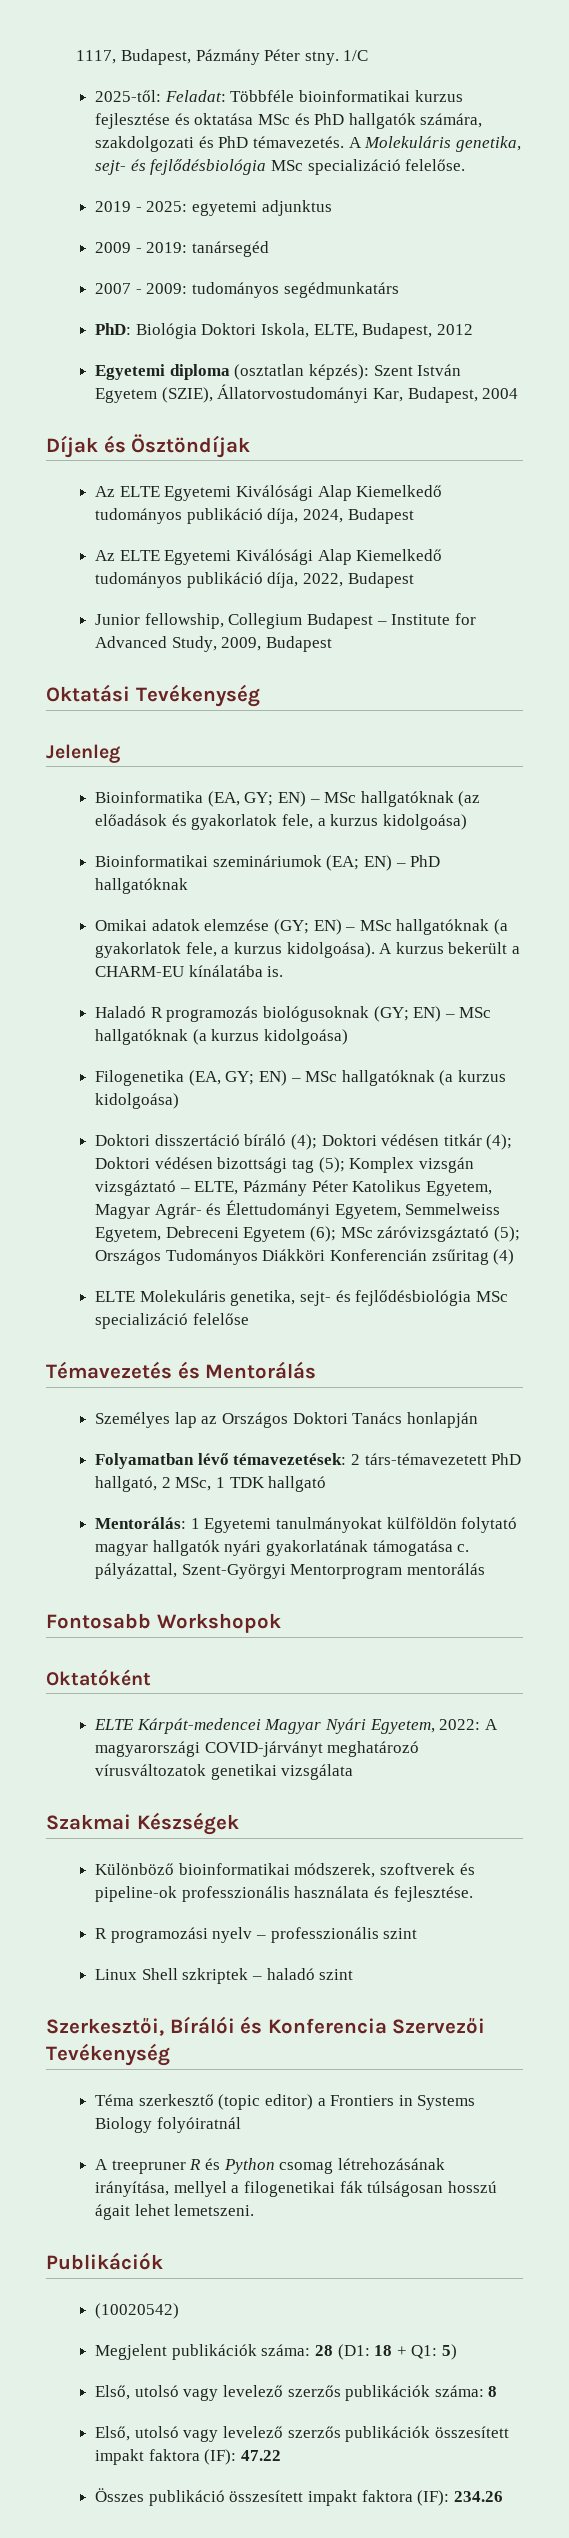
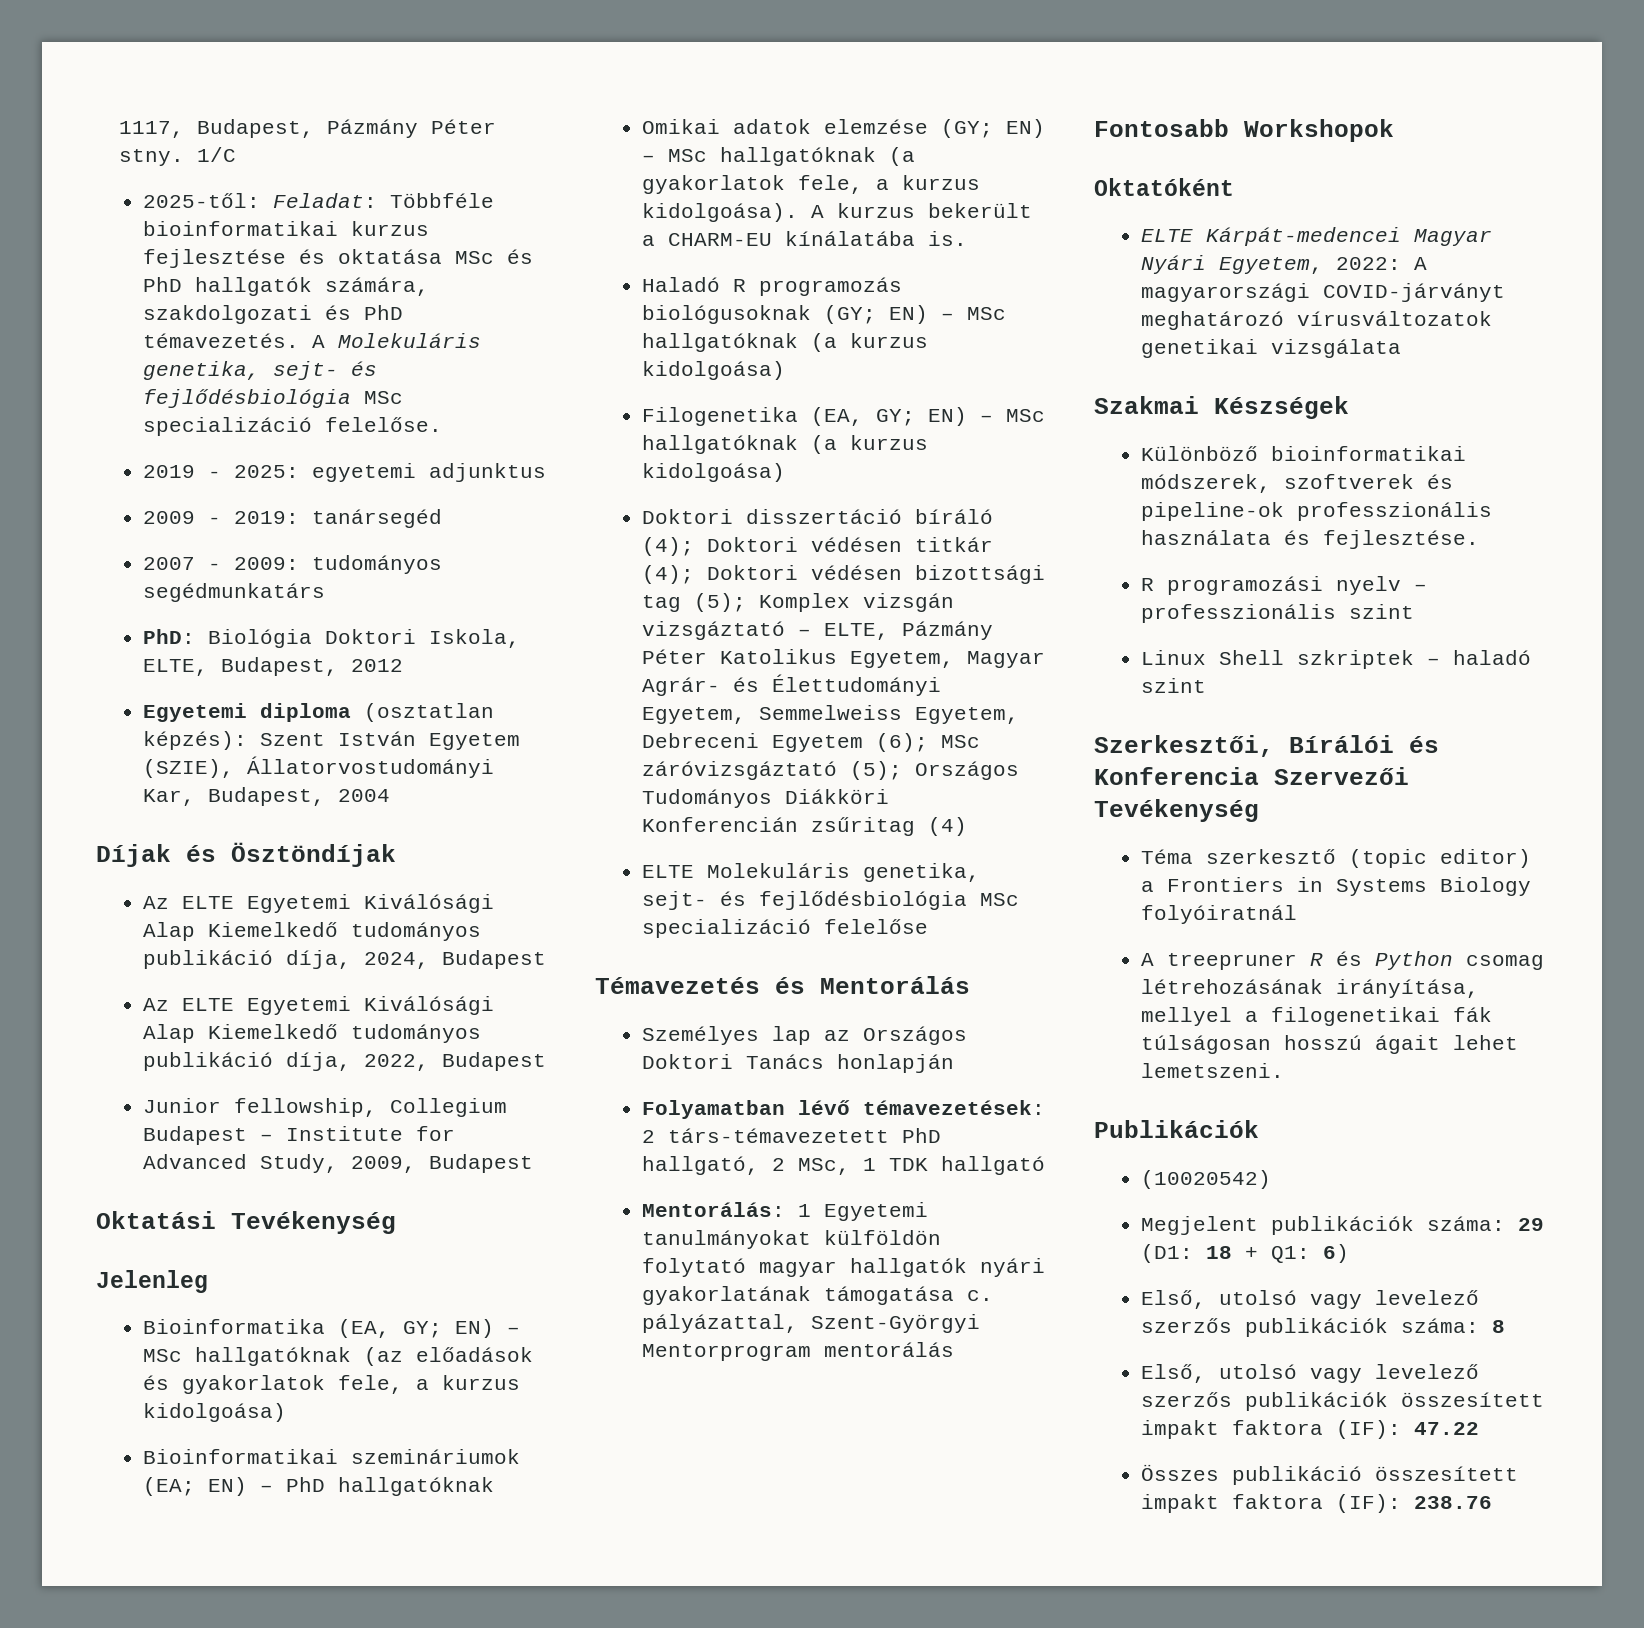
- Megjelent publikációk száma: 28 (D1: 18 + Q1: 5)
+ Megjelent publikációk száma: 29 (D1: 18 + Q1: 6)
- Összes publikáció összesített impakt faktora (IF): 234.26
+ Összes publikáció összesített impakt faktora (IF): 238.76

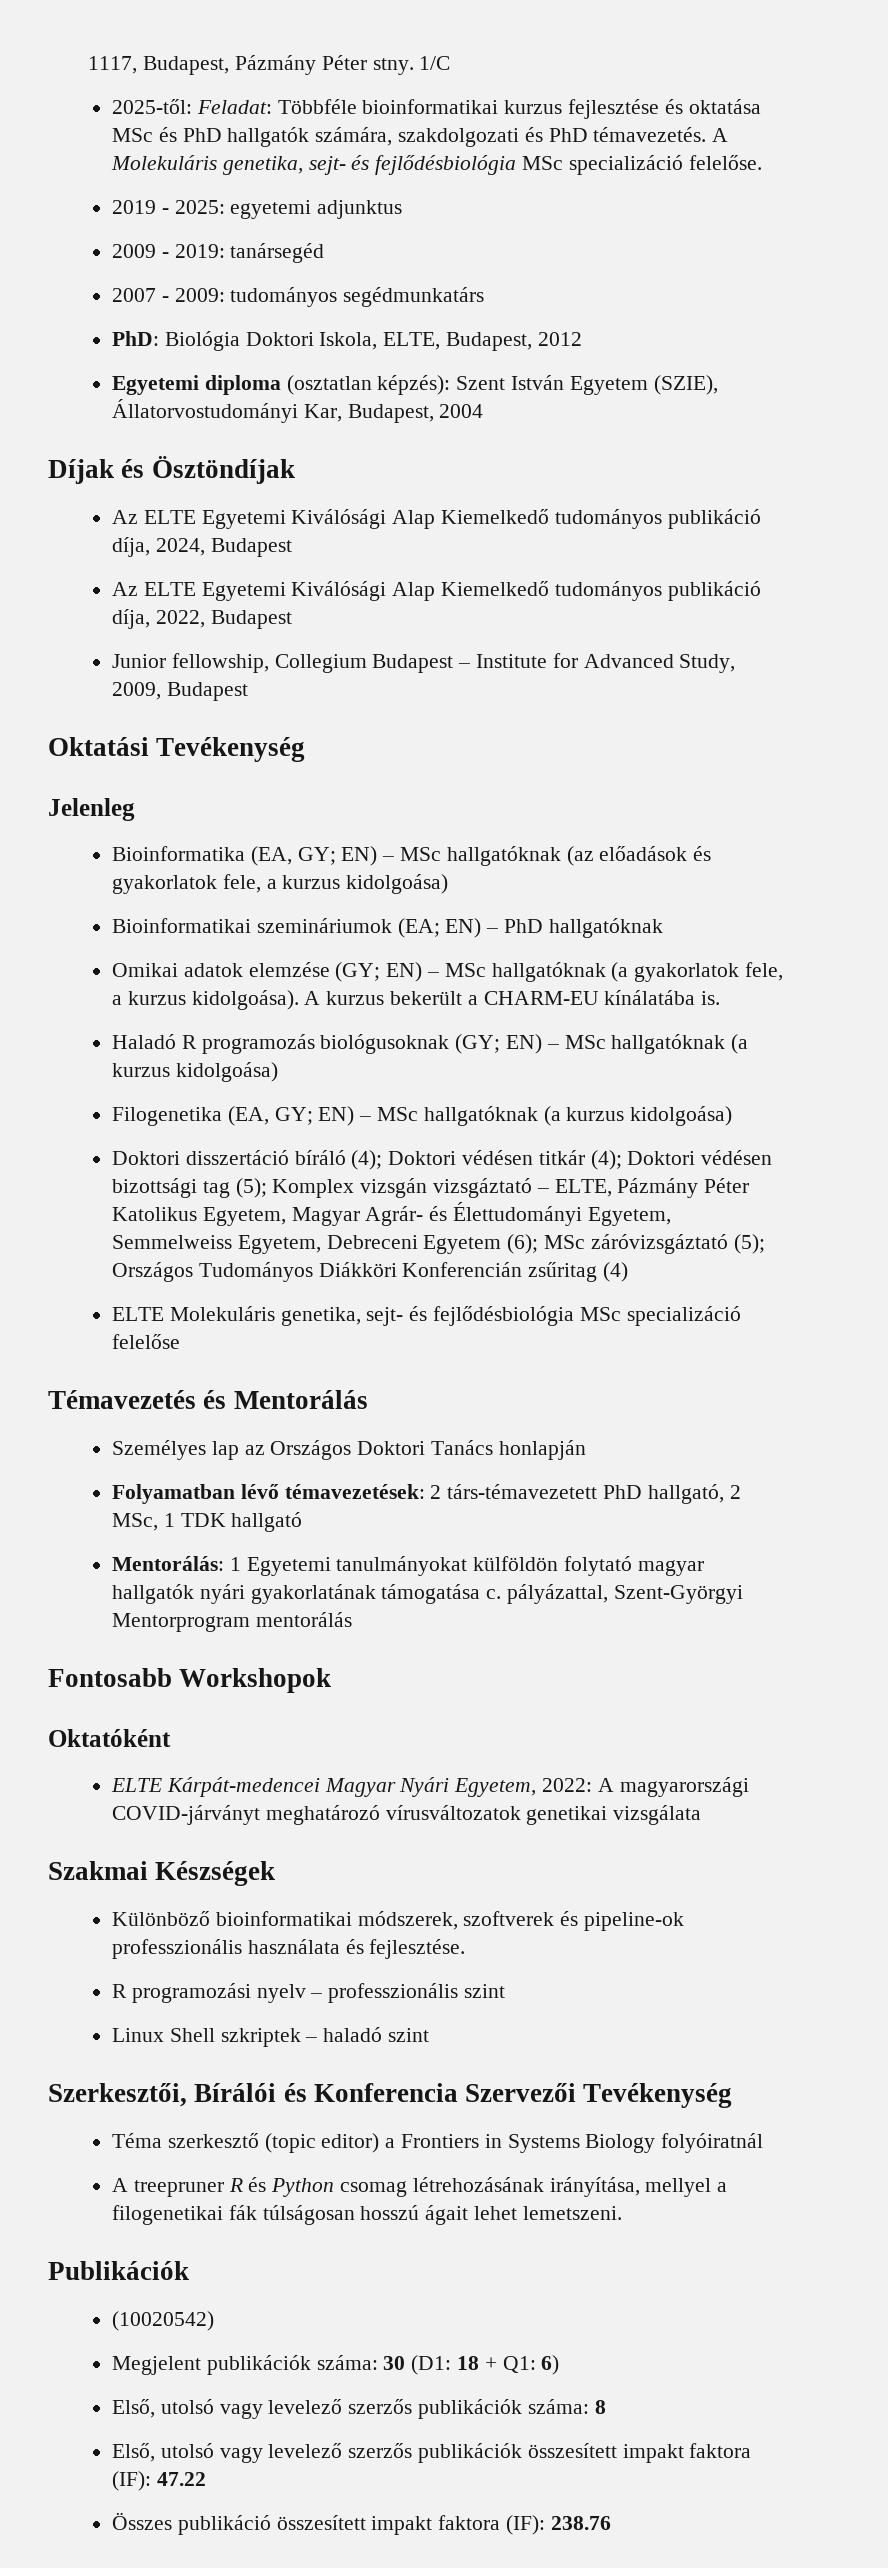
- Megjelent publikációk száma: 29 (D1: 18 + Q1: 6)
+ Megjelent publikációk száma: 30 (D1: 18 + Q1: 6)

